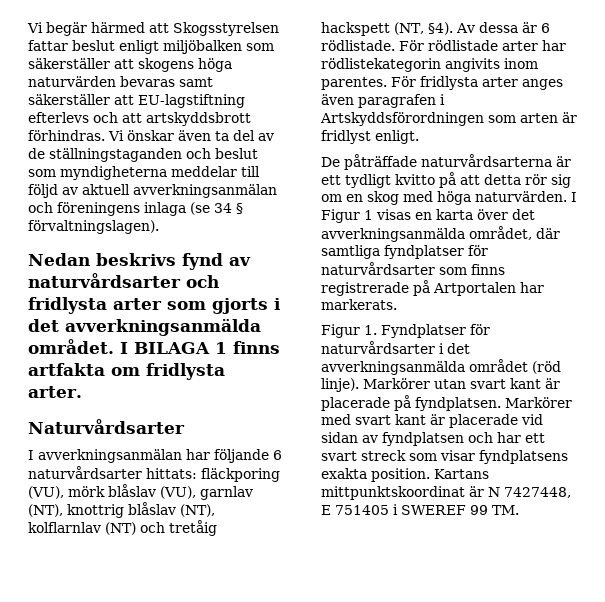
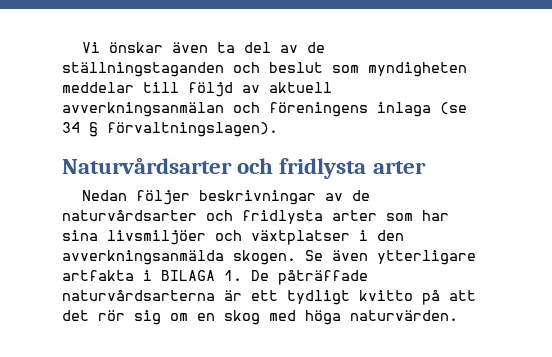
- Vi begär härmed att Skogsstyrelsen fattar beslut enligt miljöbalken som säkerställer att skogens höga naturvärden bevaras samt säkerställer att EU-lagstiftning efterlevs och att artskyddsbrott förhindras. Vi önskar även ta del av de ställningstaganden och beslut som myndigheterna meddelar till följd av aktuell avverkningsanmälan och föreningens inlaga (se 34 § förvaltningslagen).
+ Vi önskar även ta del av de ställningstaganden och beslut som myndigheten meddelar till följd av aktuell avverkningsanmälan och föreningens inlaga (se 34 § förvaltningslagen).
- Nedan beskrivs fynd av naturvårdsarter och fridlysta arter som gjorts i det avverkningsanmälda området. I BILAGA 1 finns artfakta om fridlysta arter.
- Naturvårdsarter
- I avverkningsanmälan har följande 6 naturvårdsarter hittats: fläckporing (VU), mörk blåslav (VU), garnlav (NT), knottrig blåslav (NT), kolflarnlav (NT) och tretåig hackspett (NT, §4). Av dessa är 6 rödlistade. För rödlistade arter har rödlistekategorin angivits inom parentes. För fridlysta arter anges även paragrafen i Artskyddsförordningen som arten är fridlyst enligt.
- De påträffade naturvårdsarterna är ett tydligt kvitto på att detta rör sig om en skog med höga naturvärden. I Figur 1 visas en karta över det avverkningsanmälda området, där samtliga fyndplatser för naturvårdsarter som finns registrerade på Artportalen har markerats.
- Figur 1. Fyndplatser för naturvårdsarter i det avverkningsanmälda området (röd linje). Markörer utan svart kant är placerade på fyndplatsen. Markörer med svart kant är placerade vid sidan av fyndplatsen och har ett svart streck som visar fyndplatsens exakta position. Kartans mittpunktskoordinat är N 7427448, E 751405 i SWEREF 99 TM.
+ Naturvårdsarter och fridlysta arter
+ Nedan följer beskrivningar av de naturvårdsarter och fridlysta arter som har sina livsmiljöer och växtplatser i den avverkningsanmälda skogen. Se även ytterligare artfakta i BILAGA 1. De påträffade naturvårdsarterna är ett tydligt kvitto på att det rör sig om en skog med höga naturvärden.

